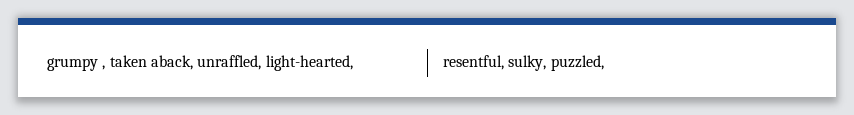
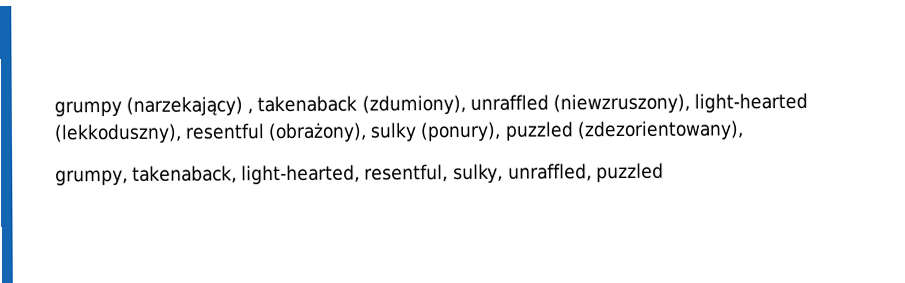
- grumpy , taken aback, unraffled, light-hearted, resentful, sulky, puzzled,
+ grumpy (narzekający) , takenaback (zdumiony), unraffled (niewzruszony), light-hearted (lekkoduszny), resentful (obrażony), sulky (ponury), puzzled (zdezorientowany),
+ grumpy, takenaback, light-hearted, resentful, sulky, unraffled, puzzled

